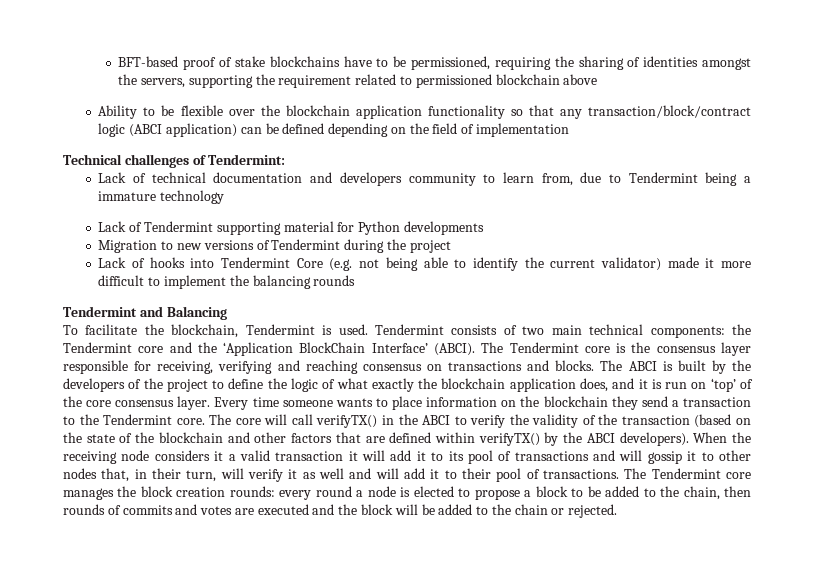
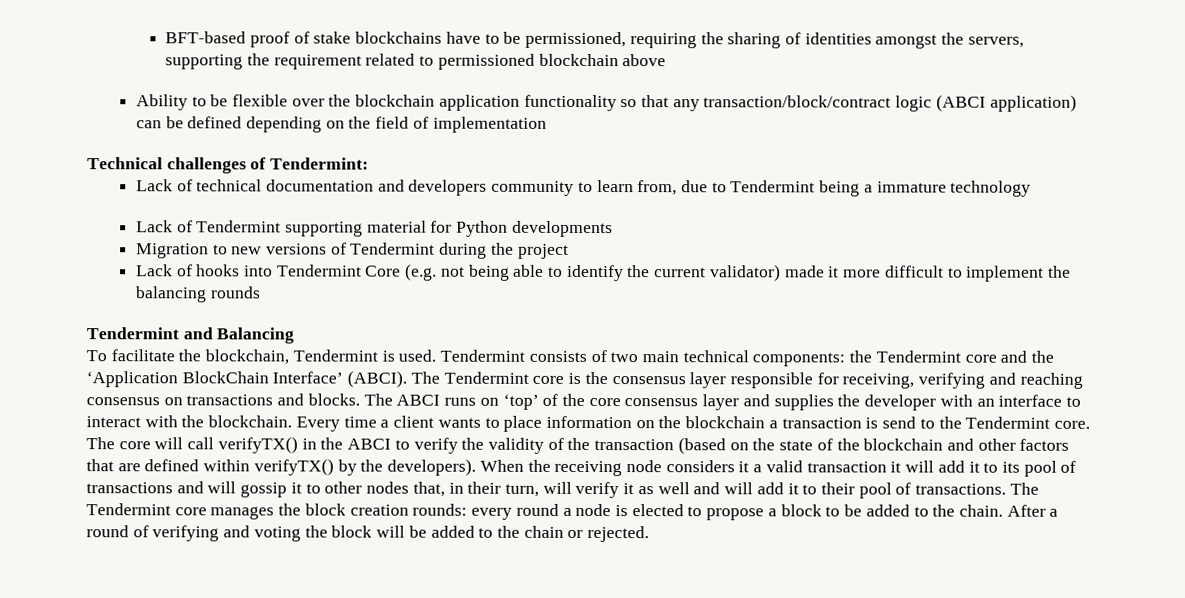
- The ABCI is built by the developers of the project to define the logic of what exactly the blockchain application does, and it is run on ‘top’ of the core consensus layer. Every time someone wants to place information on the blockchain they send a transaction to the Tendermint core.
+ The ABCI runs on ‘top’ of the core consensus layer and supplies the developer with an interface to interact with the blockchain. Every time a client wants to place information on the blockchain a transaction is send to the Tendermint core.
- The core will call verifyTX() in the ABCI to verify the validity of the transaction (based on the state of the blockchain and other factors that are defined within verifyTX() by the ABCI developers).
+ The core will call verifyTX() in the ABCI to verify the validity of the transaction (based on the state of the blockchain and other factors that are defined within verifyTX() by the developers).
- The Tendermint core manages the block creation rounds: every round a node is elected to propose a block to be added to the chain, then rounds of commits and votes are executed and the block will be added to the chain or rejected.
+ The Tendermint core manages the block creation rounds: every round a node is elected to propose a block to be added to the chain. After a round of verifying and voting the block will be added to the chain or rejected.

